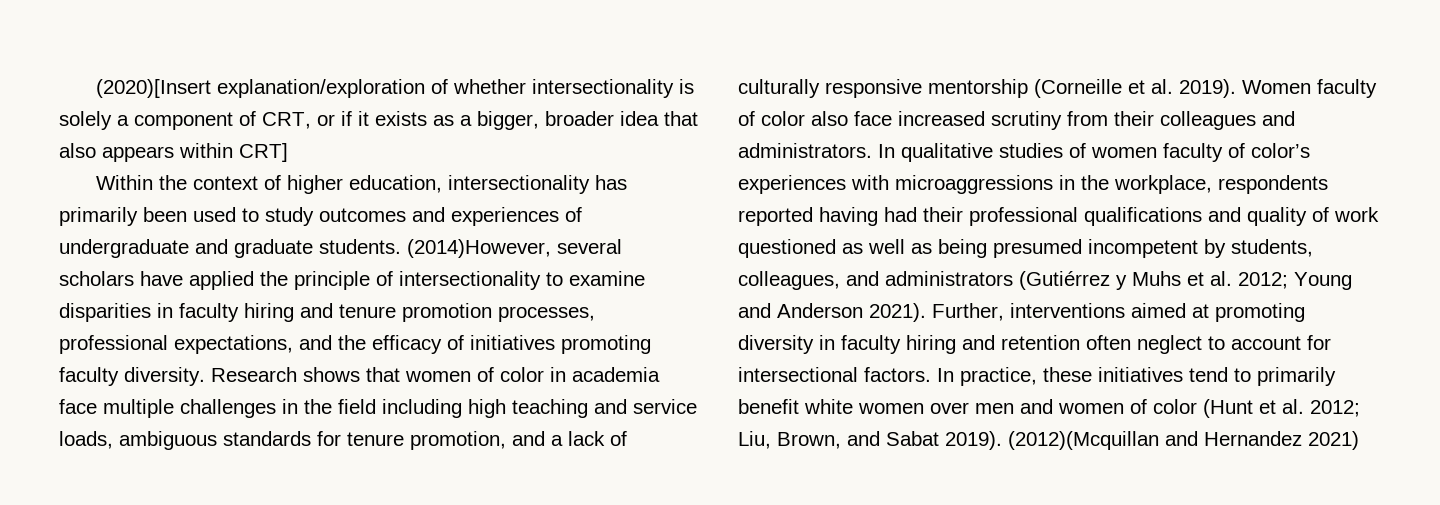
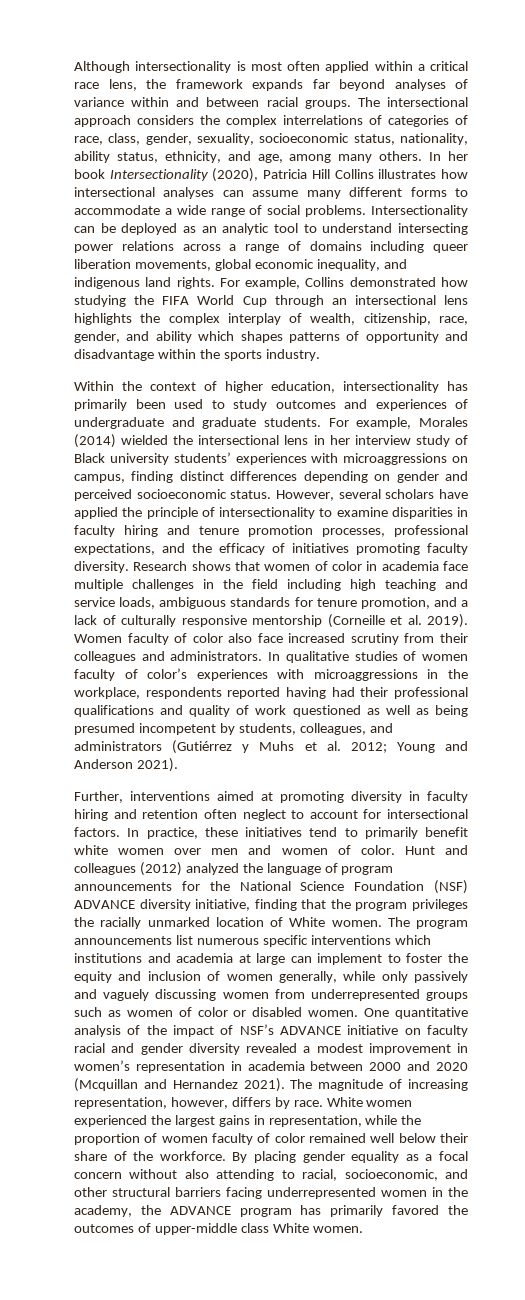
- (2020)[Insert explanation/exploration of whether intersectionality is solely a component of CRT, or if it exists as a bigger, broader idea that also appears within CRT]
+ Although intersectionality is most often applied within a critical race lens, the framework expands far beyond analyses of variance within and between racial groups. The intersectional approach considers the complex interrelations of categories of race, class, gender, sexuality, socioeconomic status, nationality, ability status, ethnicity, and age, among many others. In her book Intersectionality (2020), Patricia Hill Collins illustrates how intersectional analyses can assume many different forms to accommodate a wide range of social problems. Intersectionality can be deployed as an analytic tool to understand intersecting power relations across a range of domains including queer liberation movements, global economic inequality, and indigenous land rights. For example, Collins demonstrated how studying the FIFA World Cup through an intersectional lens highlights the complex interplay of wealth, citizenship, race, gender, and ability which shapes patterns of opportunity and disadvantage within the sports industry.
- (2014)However, several scholars have applied the principle of intersectionality to examine disparities in faculty hiring and tenure promotion processes, professional expectations, and the efficacy of initiatives promoting faculty diversity.
+ For example, Morales (2014) wielded the intersectional lens in her interview study of Black university students’ experiences with microaggressions on campus, finding distinct differences depending on gender and perceived socioeconomic status. However, several scholars have applied the principle of intersectionality to examine disparities in faculty hiring and tenure promotion processes, professional expectations, and the efficacy of initiatives promoting faculty diversity.
- Young and Anderson 2021). Further, interventions aimed at promoting diversity in faculty hiring and retention often neglect to account for intersectional factors.
+ Young and Anderson 2021).
+ Further, interventions aimed at promoting diversity in faculty hiring and retention often neglect to account for intersectional factors.
- In practice, these initiatives tend to primarily benefit white women over men and women of color (Hunt et al. 2012; Liu, Brown, and Sabat 2019). (2012)(Mcquillan and Hernandez 2021)
+ In practice, these initiatives tend to primarily benefit white women over men and women of color. Hunt and colleagues (2012) analyzed the language of program announcements for the National Science Foundation (NSF) ADVANCE diversity initiative, finding that the program privileges the racially unmarked location of White women. The program announcements list numerous specific interventions which institutions and academia at large can implement to foster the equity and inclusion of women generally, while only passively and vaguely discussing women from underrepresented groups such as women of color or disabled women. One quantitative analysis of the impact of NSF’s ADVANCE initiative on faculty racial and gender diversity revealed a modest improvement in women’s representation in academia between 2000 and 2020 (Mcquillan and Hernandez 2021). The magnitude of increasing representation, however, differs by race. White women experienced the largest gains in representation, while the proportion of women faculty of color remained well below their share of the workforce. By placing gender equality as a focal concern without also attending to racial, socioeconomic, and other structural barriers facing underrepresented women in the academy, the ADVANCE program has primarily favored the outcomes of upper-middle class White women.

